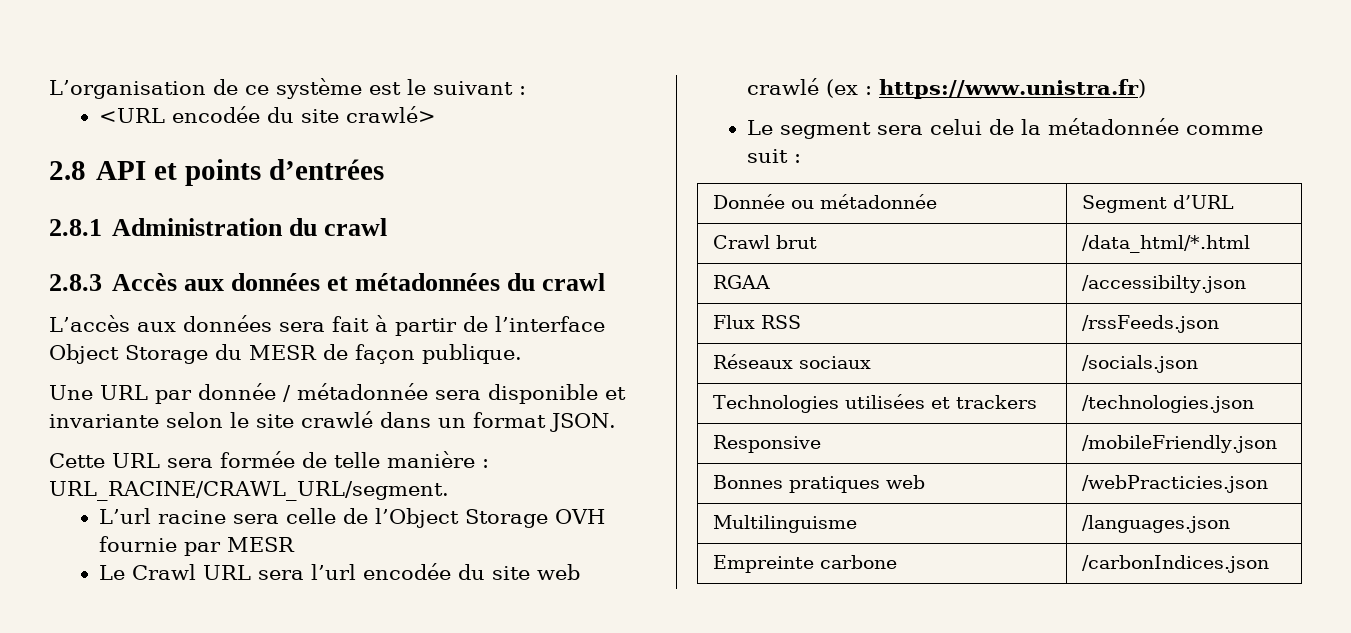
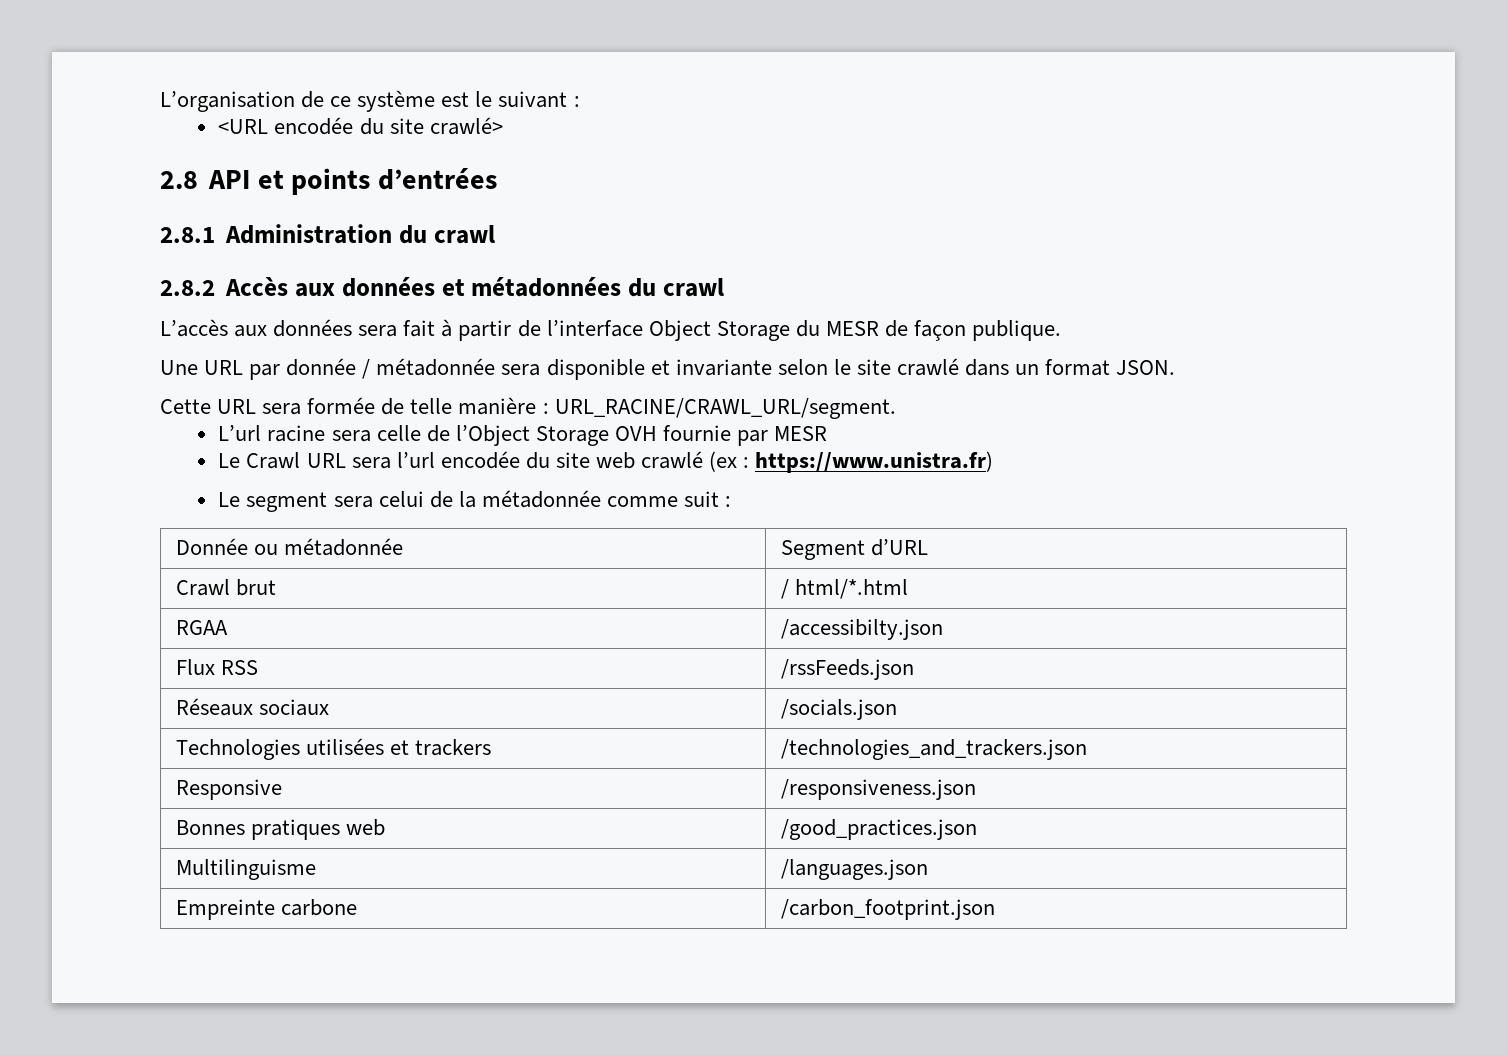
- 2.8.3 Accès aux données et métadonnées du crawl
+ 2.8.2 Accès aux données et métadonnées du crawl
- Crawl brut | /data_html/*.html
+ Crawl brut | / html/*.html
- Technologies utilisées et trackers | /technologies.json
+ Technologies utilisées et trackers | /technologies_and_trackers.json
- Responsive | /mobileFriendly.json
+ Responsive | /responsiveness.json
- Bonnes pratiques web | /webPracticies.json
+ Bonnes pratiques web | /good_practices.json
- Empreinte carbone | /carbonIndices.json
+ Empreinte carbone | /carbon_footprint.json

